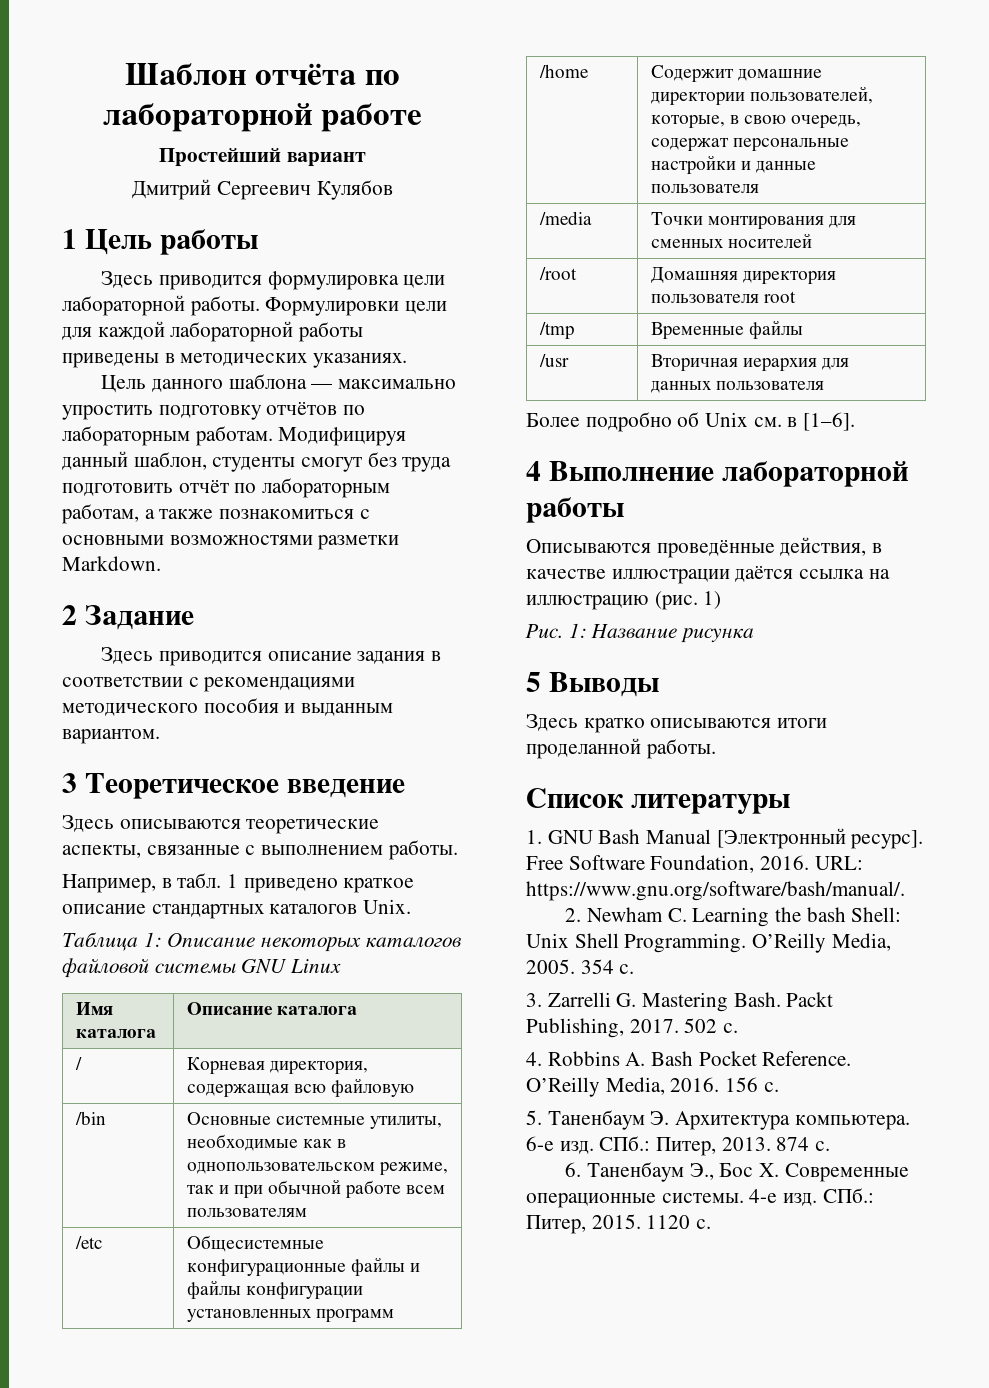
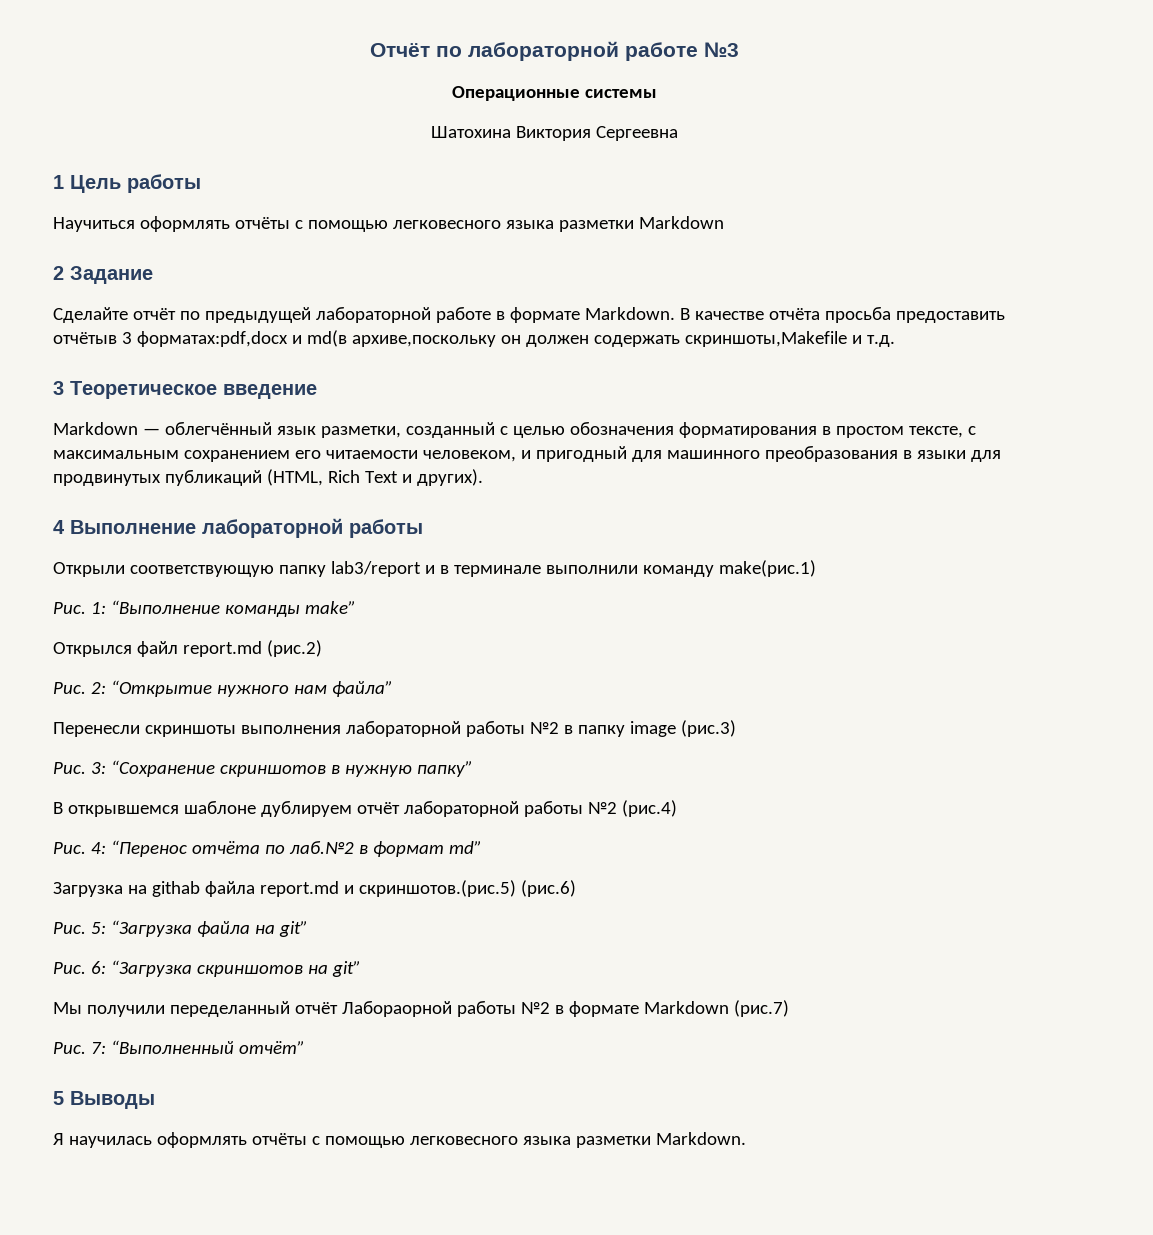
- Шаблон отчёта по лабораторной работе
- Простейший вариант
- Дмитрий Сергеевич Кулябов
+ Отчёт по лабораторной работе №3
+ Операционные системы
+ Шатохина Виктория Сергеевна
  1 Цель работы
- Здесь приводится формулировка цели лабораторной работы. Формулировки цели для каждой лабораторной работы приведены в методических указаниях.
- Цель данного шаблона — максимально упростить подготовку отчётов по лабораторным работам. Модифицируя данный шаблон, студенты смогут без труда подготовить отчёт по лабораторным работам, а также познакомиться с основными возможностями разметки Markdown.
+ Научиться оформлять отчёты с помощью легковесного языка разметки Markdown
  2 Задание
- Здесь приводится описание задания в соответствии с рекомендациями методического пособия и выданным вариантом.
+ Сделайте отчёт по предыдущей лабораторной работе в формате Markdown. В качестве отчёта просьба предоставить отчётыв 3 форматах:pdf,docx и md(в архиве,поскольку он должен содержать скриншоты,Makefile и т.д.
  3 Теоретическое введение
- Здесь описываются теоретические аспекты, связанные с выполнением работы.
- Например, в табл. 1 приведено краткое описание стандартных каталогов Unix.
- Таблица 1: Описание некоторых каталогов файловой системы GNU Linux
- Имя каталога | Описание каталога
- / | Корневая директория, содержащая всю файловую
- /bin | Основные системные утилиты, необходимые как в однопользовательском режиме, так и при обычной работе всем пользователям
- /etc | Общесистемные конфигурационные файлы и файлы конфигурации установленных программ
- /home | Содержит домашние директории пользователей, которые, в свою очередь, содержат персональные настройки и данные пользователя
- /media | Точки монтирования для сменных носителей
- /root | Домашняя директория пользователя root
- /tmp | Временные файлы
- /usr | Вторичная иерархия для данных пользователя
- Более подробно об Unix см. в [1–6].
+ Markdown — облегчённый язык разметки, созданный с целью обозначения форматирования в простом тексте, с максимальным сохранением его читаемости человеком, и пригодный для машинного преобразования в языки для продвинутых публикаций (HTML, Rich Text и других).
  4 Выполнение лабораторной работы
- Описываются проведённые действия, в качестве иллюстрации даётся ссылка на иллюстрацию (рис. 1)
- Рис. 1: Название рисунка
+ Открыли соответствующую папку lab3/report и в терминале выполнили команду make(рис.1)
+ Рис. 1: “Выполнение команды make”
+ Открылся файл report.md (рис.2)
+ Рис. 2: “Открытие нужного нам файла”
+ Перенесли скриншоты выполнения лабораторной работы №2 в папку image (рис.3)
+ Рис. 3: “Сохранение скриншотов в нужную папку”
+ В открывшемся шаблоне дублируем отчёт лабораторной работы №2 (рис.4)
+ Рис. 4: “Перенос отчёта по лаб.№2 в формат md”
+ Загрузка на githab файла report.md и скриншотов.(рис.5) (рис.6)
+ Рис. 5: “Загрузка файла на git”
+ Рис. 6: “Загрузка скриншотов на git”
+ Мы получили переделанный отчёт Лабораорной работы №2 в формате Markdown (рис.7)
+ Рис. 7: “Выполненный отчёт”
  5 Выводы
- Здесь кратко описываются итоги проделанной работы.
- Список литературы
- 1. GNU Bash Manual [Электронный ресурс]. Free Software Foundation, 2016. URL: https://www.gnu.org/software/bash/manual/.
- 2. Newham C. Learning the bash Shell: Unix Shell Programming. O’Reilly Media, 2005. 354 с.
- 3. Zarrelli G. Mastering Bash. Packt Publishing, 2017. 502 с.
- 4. Robbins A. Bash Pocket Reference. O’Reilly Media, 2016. 156 с.
- 5. Таненбаум Э. Архитектура компьютера. 6-е изд. СПб.: Питер, 2013. 874 с.
- 6. Таненбаум Э., Бос Х. Современные операционные системы. 4-е изд. СПб.: Питер, 2015. 1120 с.
+ Я научилась оформлять отчёты с помощью легковесного языка разметки Markdown.

